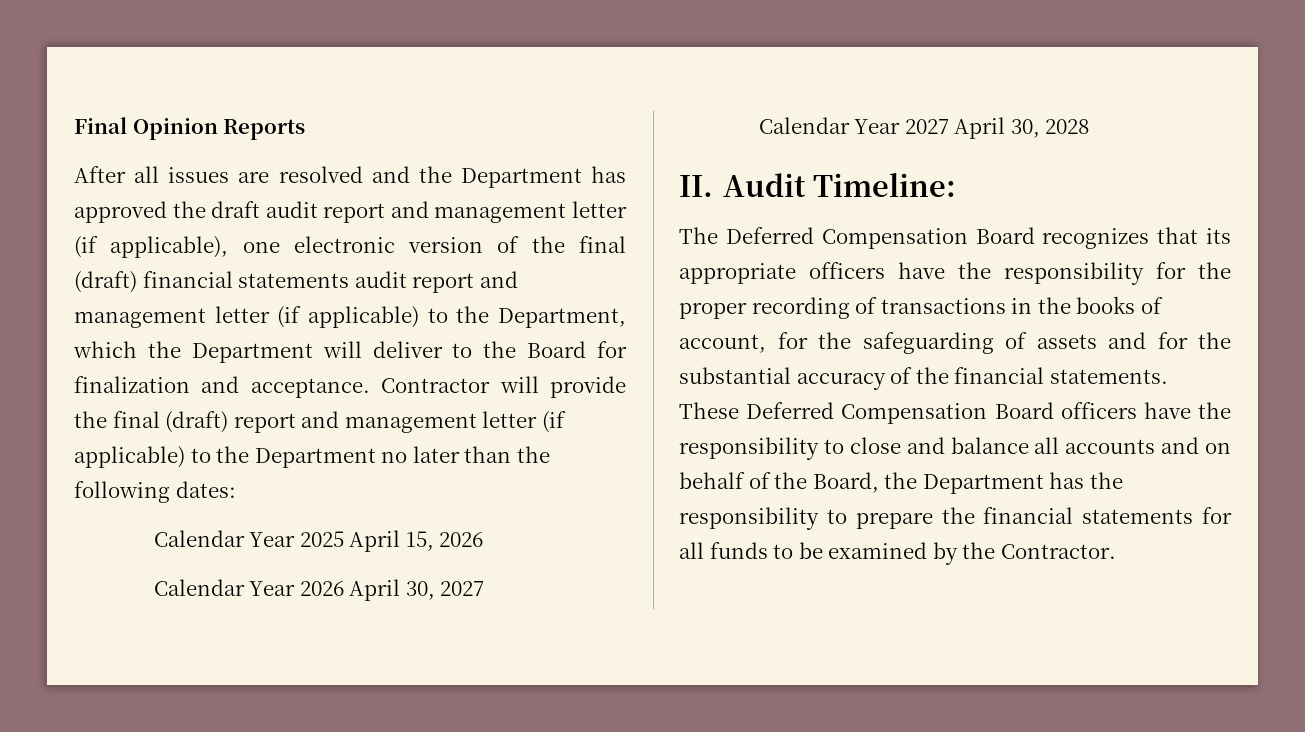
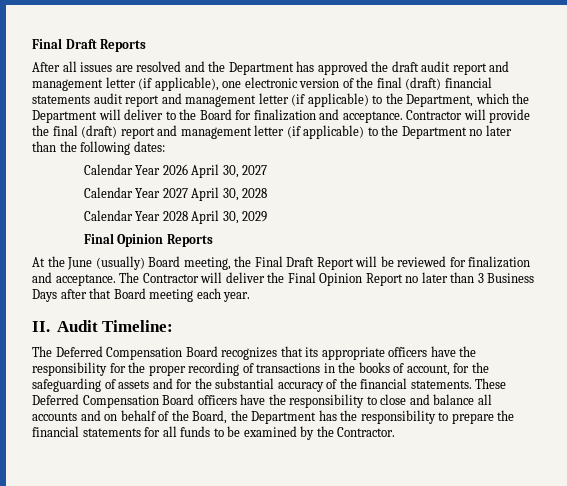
- Final Opinion Reports
+ Final Draft Reports
- Calendar Year 2025 April 15, 2026
+ Calendar Year 2028 April 30, 2029
+ Final Opinion Reports
+ At the June (usually) Board meeting, the Final Draft Report will be reviewed for finalization and acceptance. The Contractor will deliver the Final Opinion Report no later than 3 Business Days after that Board meeting each year.

